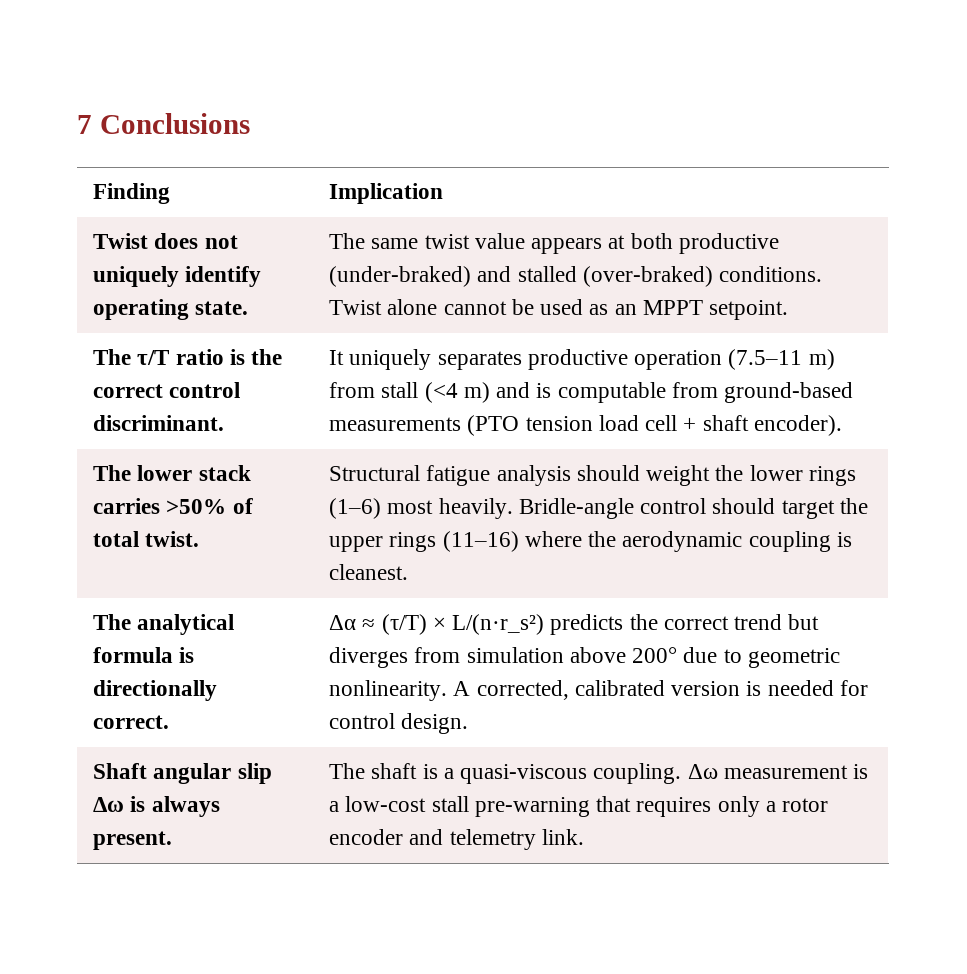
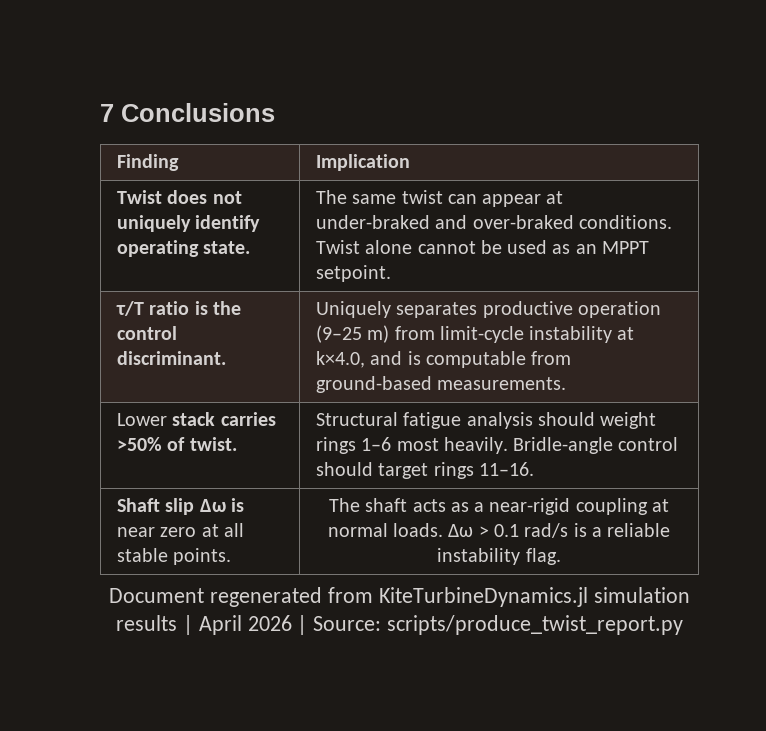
- Twist does not uniquely identify operating state. | The same twist value appears at both productive (under-braked) and stalled (over-braked) conditions. Twist alone cannot be used as an MPPT setpoint.
+ Twist does not uniquely identify operating state. | The same twist can appear at under-braked and over-braked conditions. Twist alone cannot be used as an MPPT setpoint.
- The τ/T ratio is the correct control discriminant. | It uniquely separates productive operation (7.5–11 m) from stall (<4 m) and is computable from ground-based measurements (PTO tension load cell + shaft encoder).
- The lower stack carries >50% of total twist. | Structural fatigue analysis should weight the lower rings (1–6) most heavily. Bridle-angle control should target the upper rings (11–16) where the aerodynamic coupling is cleanest.
- The analytical formula is directionally correct. | Δα ≈ (τ/T) × L/(n·r_s²) predicts the correct trend but diverges from simulation above 200° due to geometric nonlinearity. A corrected, calibrated version is needed for control design.
+ τ/T ratio is the control discriminant. | Uniquely separates productive operation (9–25 m) from limit-cycle instability at k×4.0, and is computable from ground-based measurements.
+ Lower stack carries >50% of twist. | Structural fatigue analysis should weight rings 1–6 most heavily. Bridle-angle control should target rings 11–16.
- Shaft angular slip Δω is always present. | The shaft is a quasi-viscous coupling. Δω measurement is a low-cost stall pre-warning that requires only a rotor encoder and telemetry link.
+ Shaft slip Δω is near zero at all stable points. | The shaft acts as a near-rigid coupling at normal loads. Δω > 0.1 rad/s is a reliable instability flag.
+ Document regenerated from KiteTurbineDynamics.jl simulation results | April 2026 | Source: scripts/produce_twist_report.py

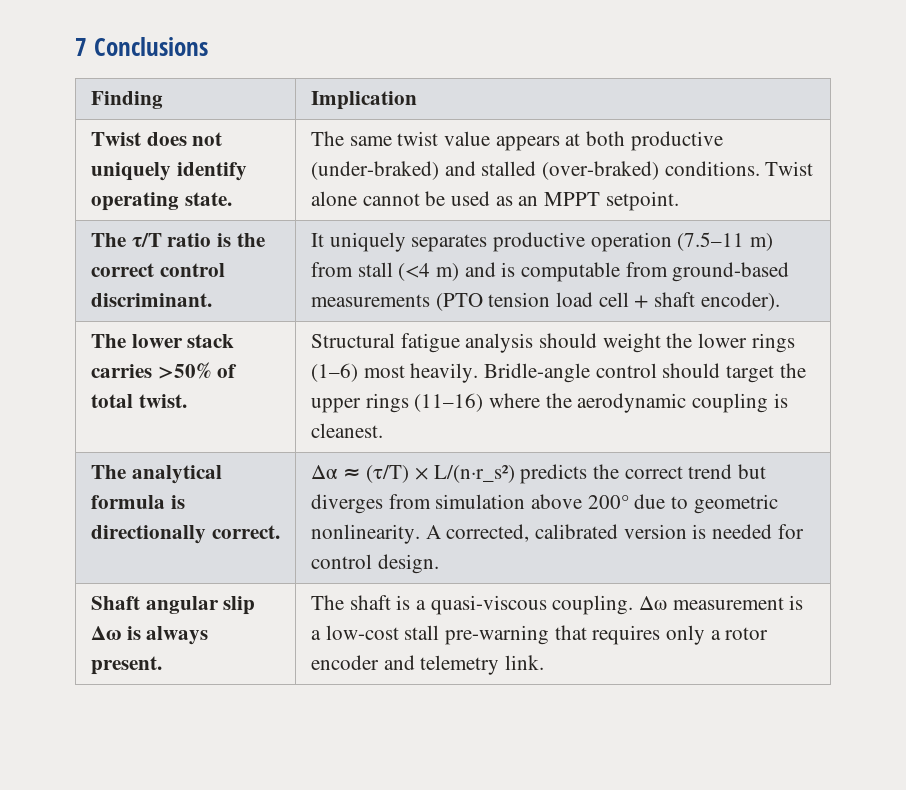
- Twist does not uniquely identify operating state. | The same twist can appear at under-braked and over-braked conditions. Twist alone cannot be used as an MPPT setpoint.
+ Twist does not uniquely identify operating state. | The same twist value appears at both productive (under-braked) and stalled (over-braked) conditions. Twist alone cannot be used as an MPPT setpoint.
- τ/T ratio is the control discriminant. | Uniquely separates productive operation (9–25 m) from limit-cycle instability at k×4.0, and is computable from ground-based measurements.
- Lower stack carries >50% of twist. | Structural fatigue analysis should weight rings 1–6 most heavily. Bridle-angle control should target rings 11–16.
+ The τ/T ratio is the correct control discriminant. | It uniquely separates productive operation (7.5–11 m) from stall (<4 m) and is computable from ground-based measurements (PTO tension load cell + shaft encoder).
+ The lower stack carries >50% of total twist. | Structural fatigue analysis should weight the lower rings (1–6) most heavily. Bridle-angle control should target the upper rings (11–16) where the aerodynamic coupling is cleanest.
+ The analytical formula is directionally correct. | Δα ≈ (τ/T) × L/(n·r_s²) predicts the correct trend but diverges from simulation above 200° due to geometric nonlinearity. A corrected, calibrated version is needed for control design.
- Shaft slip Δω is near zero at all stable points. | The shaft acts as a near-rigid coupling at normal loads. Δω > 0.1 rad/s is a reliable instability flag.
- Document regenerated from KiteTurbineDynamics.jl simulation results | April 2026 | Source: scripts/produce_twist_report.py
+ Shaft angular slip Δω is always present. | The shaft is a quasi-viscous coupling. Δω measurement is a low-cost stall pre-warning that requires only a rotor encoder and telemetry link.

